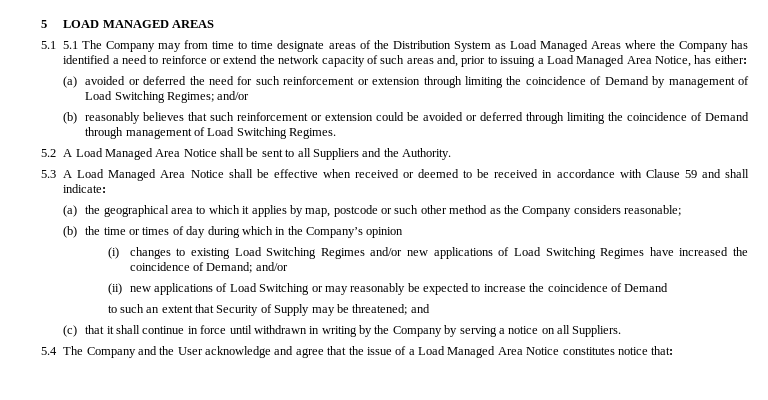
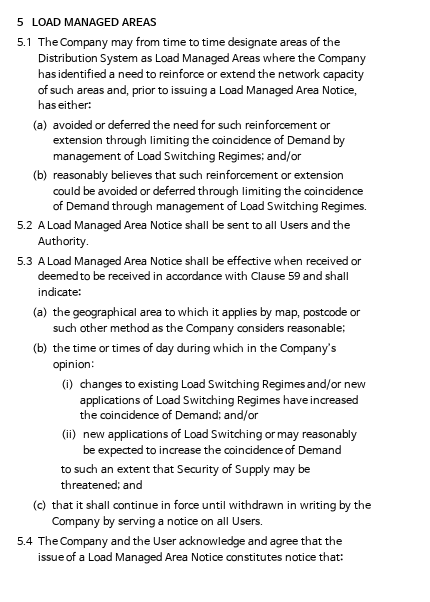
- 5.1 5.1 The Company may from time to time designate areas of the Distribution System as Load Managed Areas where the Company has identified a need to reinforce or extend the network capacity of such areas and, prior to issuing a Load Managed Area Notice, has either:
+ 5.1 The Company may from time to time designate areas of the Distribution System as Load Managed Areas where the Company has identified a need to reinforce or extend the network capacity of such areas and, prior to issuing a Load Managed Area Notice, has either:
- 5.2 A Load Managed Area Notice shall be sent to all Suppliers and the Authority.
+ 5.2 A Load Managed Area Notice shall be sent to all Users and the Authority.
- (b) the time or times of day during which in the Company’s opinion
+ (b) the time or times of day during which in the Company’s opinion:
- (c) that it shall continue in force until withdrawn in writing by the Company by serving a notice on all Suppliers.
+ (c) that it shall continue in force until withdrawn in writing by the Company by serving a notice on all Users.

